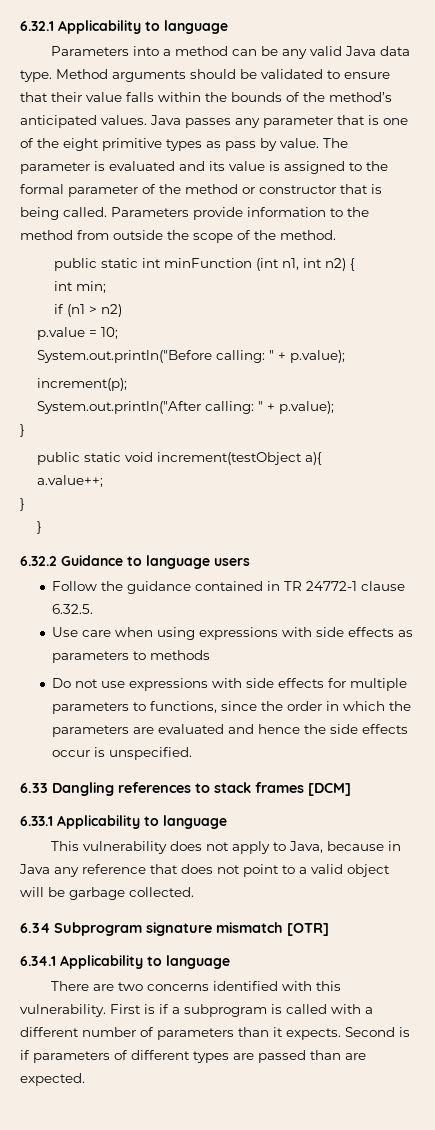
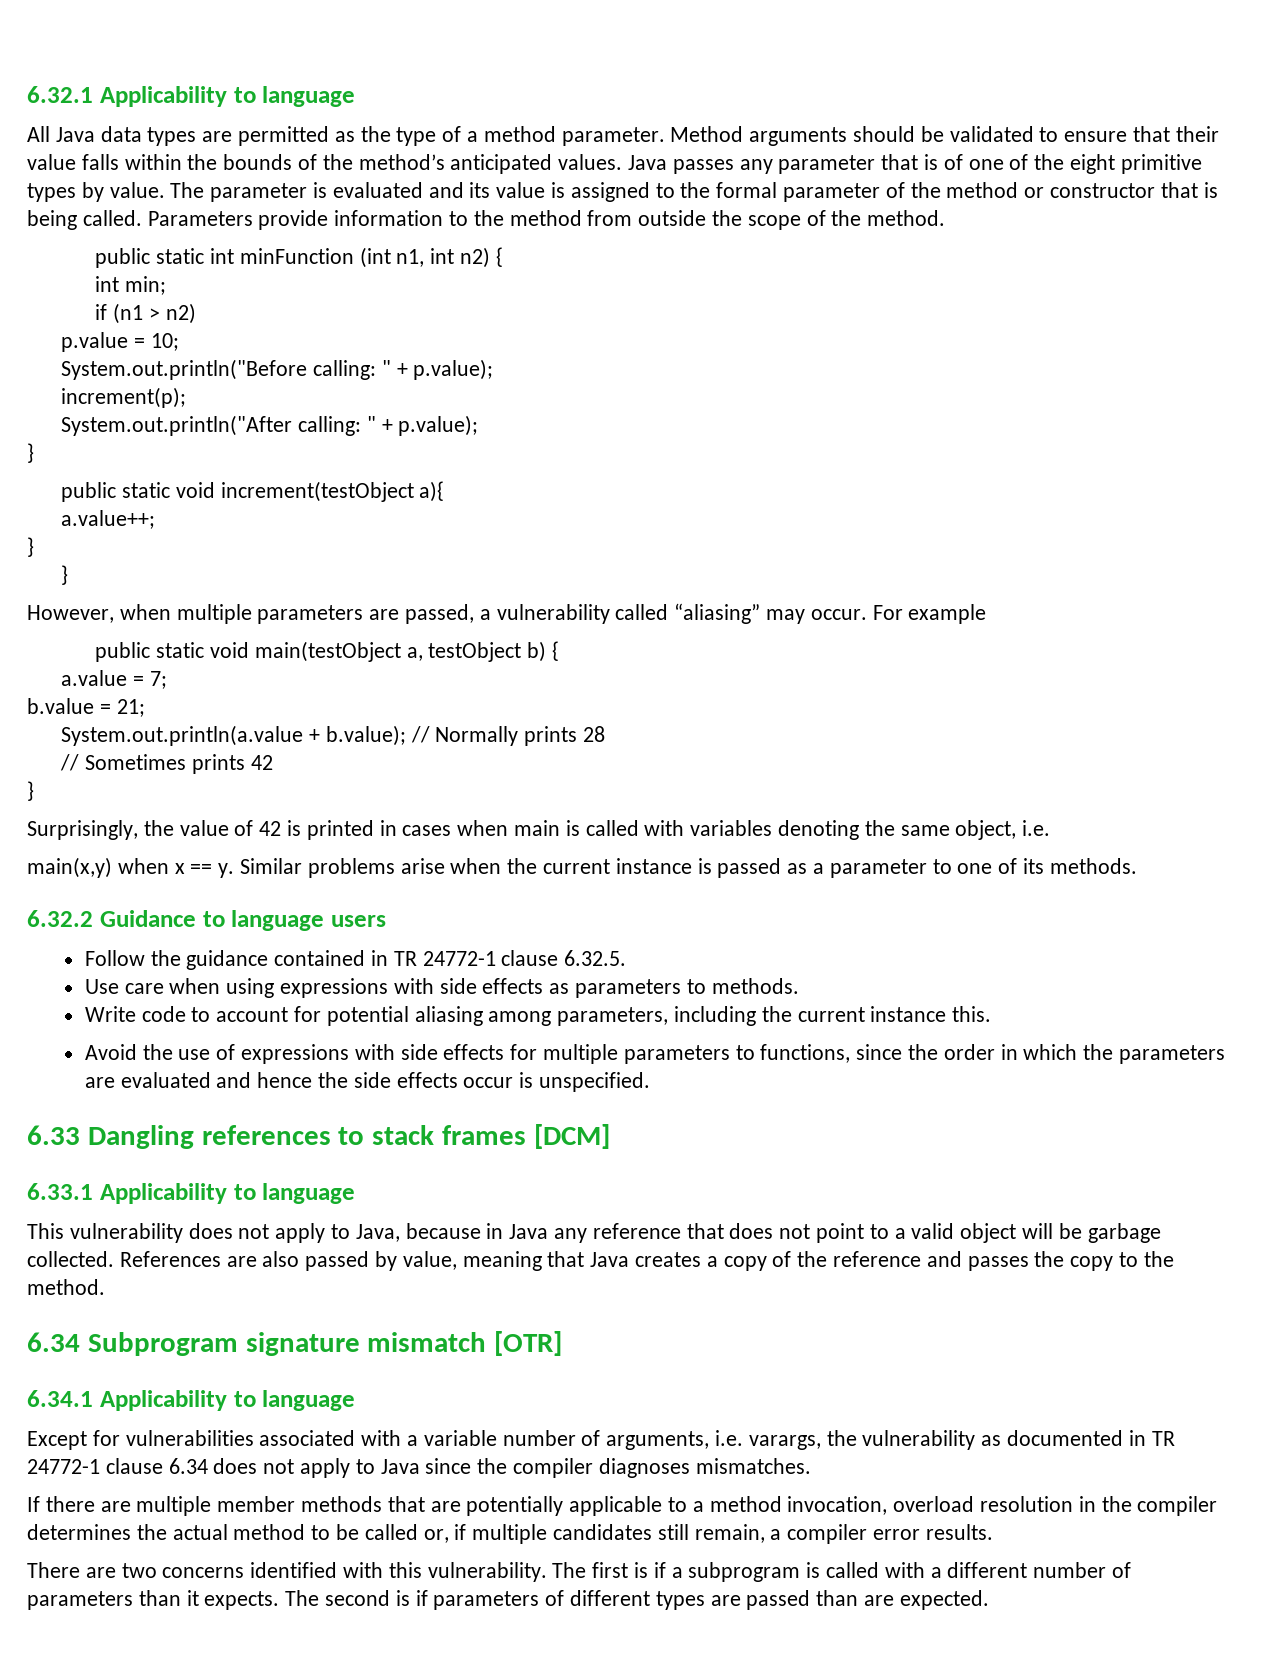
- Parameters into a method can be any valid Java data type.
+ All Java data types are permitted as the type of a method parameter.
- Java passes any parameter that is one of the eight primitive types as pass by value.
+ Java passes any parameter that is of one of the eight primitive types by value.
+ However, when multiple parameters are passed, a vulnerability called “aliasing” may occur. For example
+ public static void main(testObject a, testObject b) {
+ a.value = 7;
+ b.value = 21;
+ System.out.println(a.value + b.value); // Normally prints 28
+ // Sometimes prints 42
+ }
+ Surprisingly, the value of 42 is printed in cases when main is called with variables denoting the same object, i.e.
+ main(x,y) when x == y. Similar problems arise when the current instance is passed as a parameter to one of its methods.
- Use care when using expressions with side effects as parameters to methods
- Do not use expressions with side effects for multiple parameters to functions, since the order in which the parameters are evaluated and hence the side effects occur is unspecified.
+ Use care when using expressions with side effects as parameters to methods.
+ Write code to account for potential aliasing among parameters, including the current instance this.
+ Avoid the use of expressions with side effects for multiple parameters to functions, since the order in which the parameters are evaluated and hence the side effects occur is unspecified.
+ References are also passed by value, meaning that Java creates a copy of the reference and passes the copy to the method.
+ Except for vulnerabilities associated with a variable number of arguments, i.e. varargs, the vulnerability as documented in TR 24772-1 clause 6.34 does not apply to Java since the compiler diagnoses mismatches.
+ If there are multiple member methods that are potentially applicable to a method invocation, overload resolution in the compiler determines the actual method to be called or, if multiple candidates still remain, a compiler error results.
- First is if a subprogram is called with a different number of parameters than it expects.
+ The first is if a subprogram is called with a different number of parameters than it expects.
- Second is if parameters of different types are passed than are expected.
+ The second is if parameters of different types are passed than are expected.

